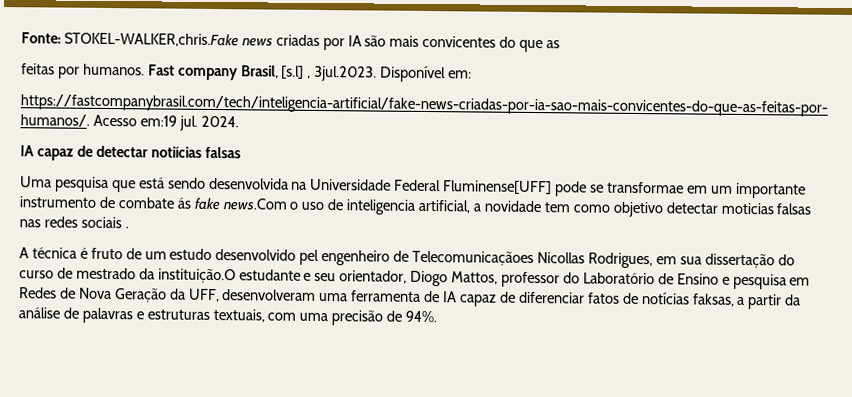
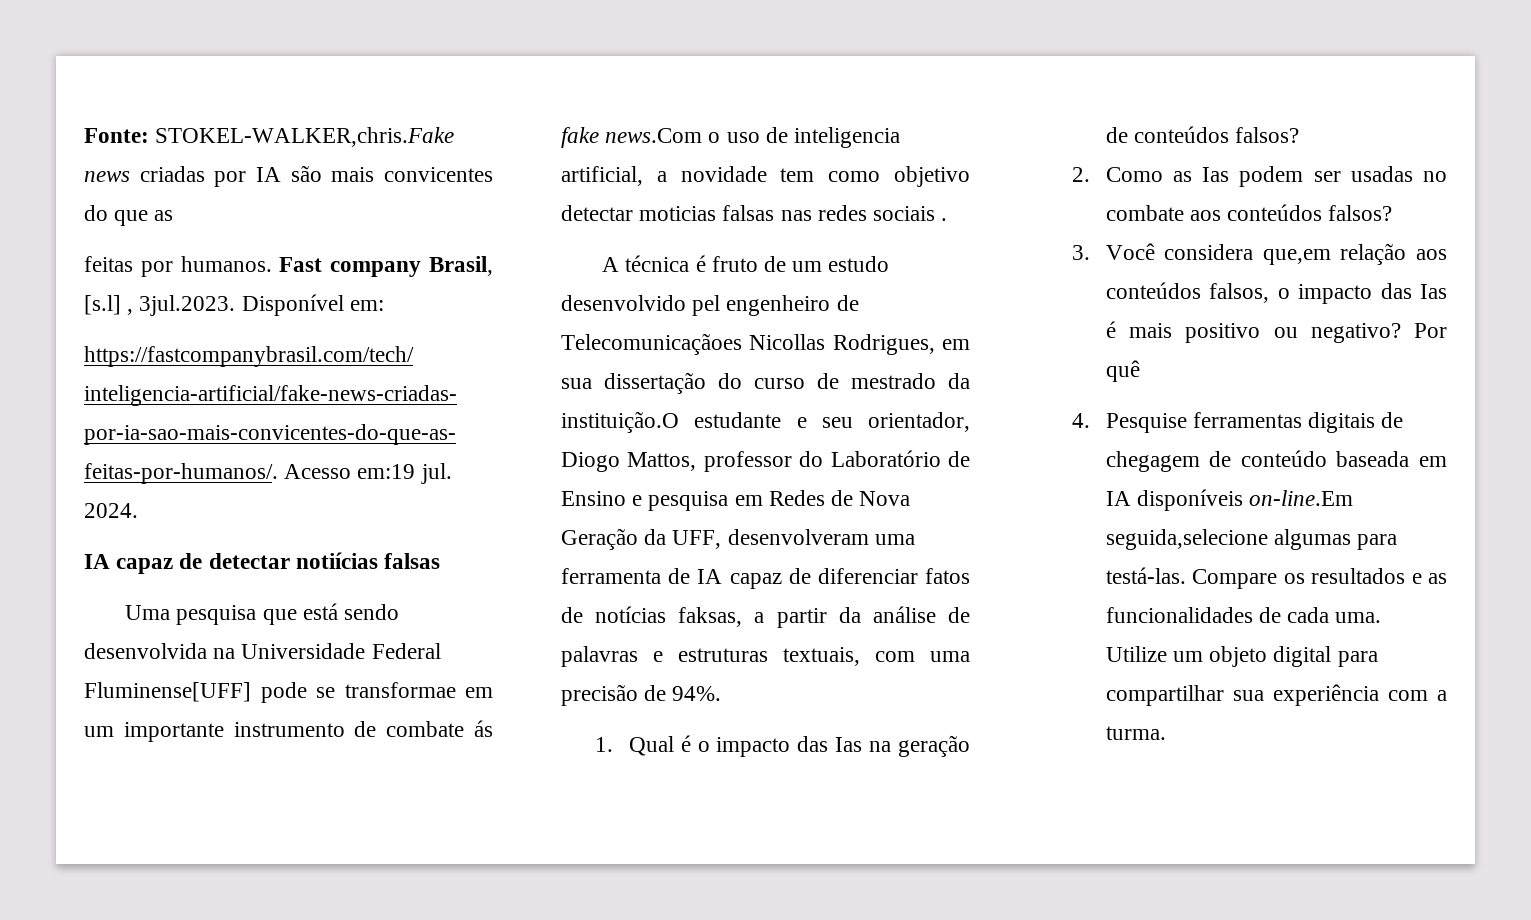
+ 1. Qual é o impacto das Ias na geração de conteúdos falsos?
+ 2. Como as Ias podem ser usadas no combate aos conteúdos falsos?
+ 3. Você considera que,em relação aos conteúdos falsos, o impacto das Ias é mais positivo ou negativo? Por quê
+ 4. Pesquise ferramentas digitais de chegagem de conteúdo baseada em IA disponíveis on-line.Em seguida,selecione algumas para testá-las. Compare os resultados e as funcionalidades de cada uma. Utilize um objeto digital para compartilhar sua experiência com a turma.

